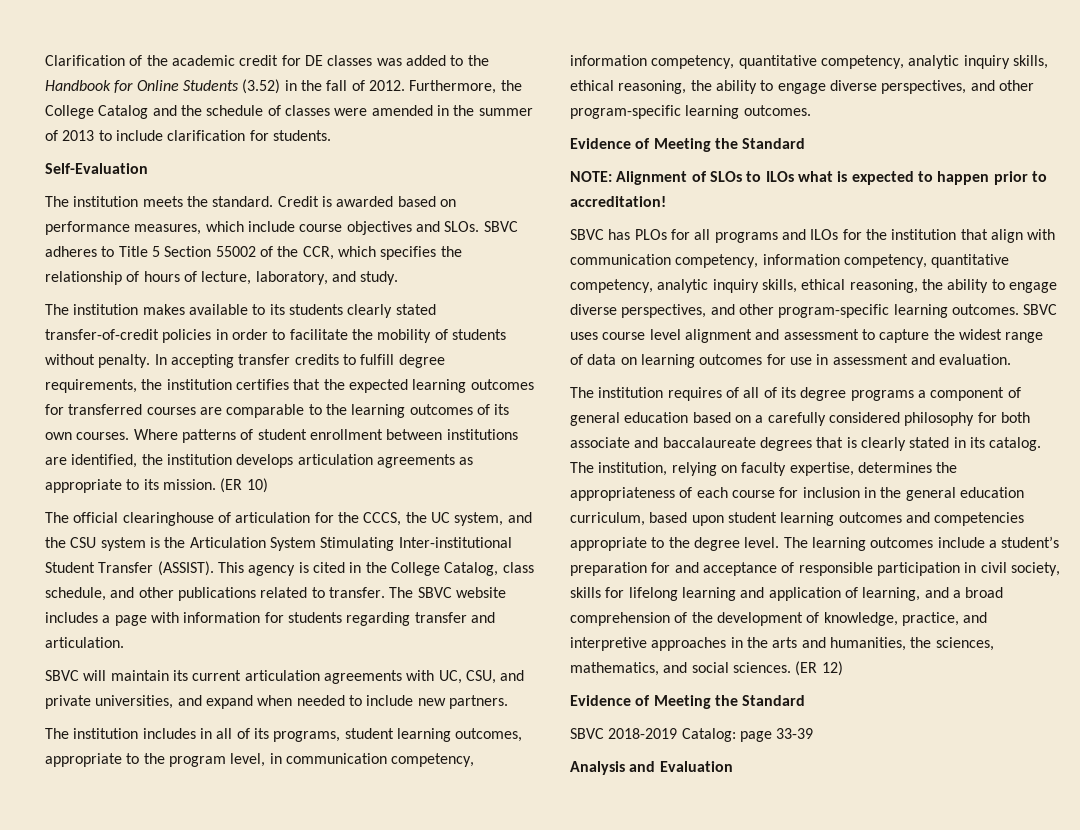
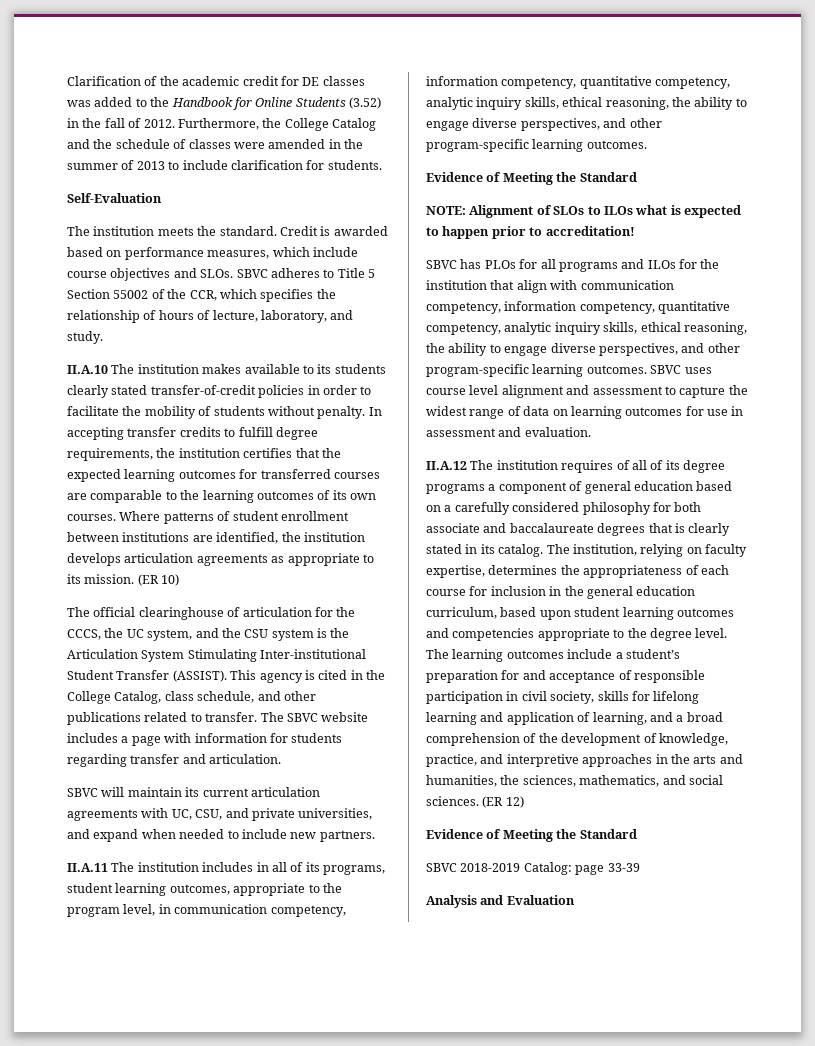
- The institution makes available to its students clearly stated transfer-of-credit policies in order to facilitate the mobility of students without penalty.
+ II.A.10 The institution makes available to its students clearly stated transfer-of-credit policies in order to facilitate the mobility of students without penalty.
- The institution includes in all of its programs, student learning outcomes, appropriate to the program level, in communication competency, information competency, quantitative competency, analytic inquiry skills, ethical reasoning, the ability to engage diverse perspectives, and other program-specific learning outcomes.
+ II.A.11 The institution includes in all of its programs, student learning outcomes, appropriate to the program level, in communication competency, information competency, quantitative competency, analytic inquiry skills, ethical reasoning, the ability to engage diverse perspectives, and other program-specific learning outcomes.
- The institution requires of all of its degree programs a component of general education based on a carefully considered philosophy for both associate and baccalaureate degrees that is clearly stated in its catalog.
+ II.A.12 The institution requires of all of its degree programs a component of general education based on a carefully considered philosophy for both associate and baccalaureate degrees that is clearly stated in its catalog.

